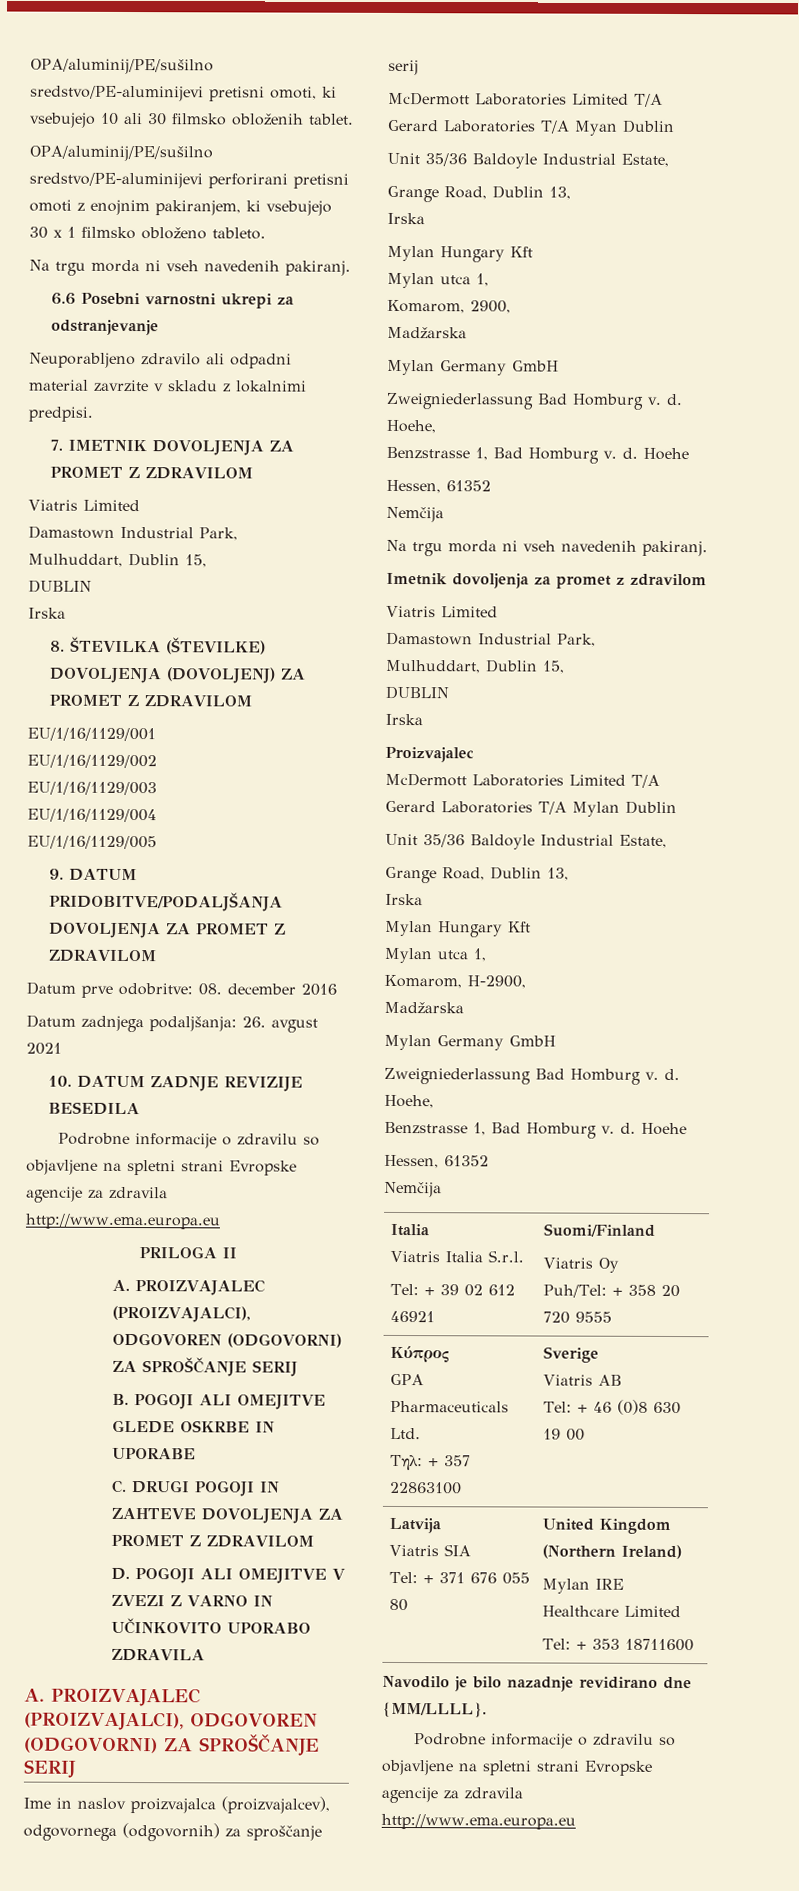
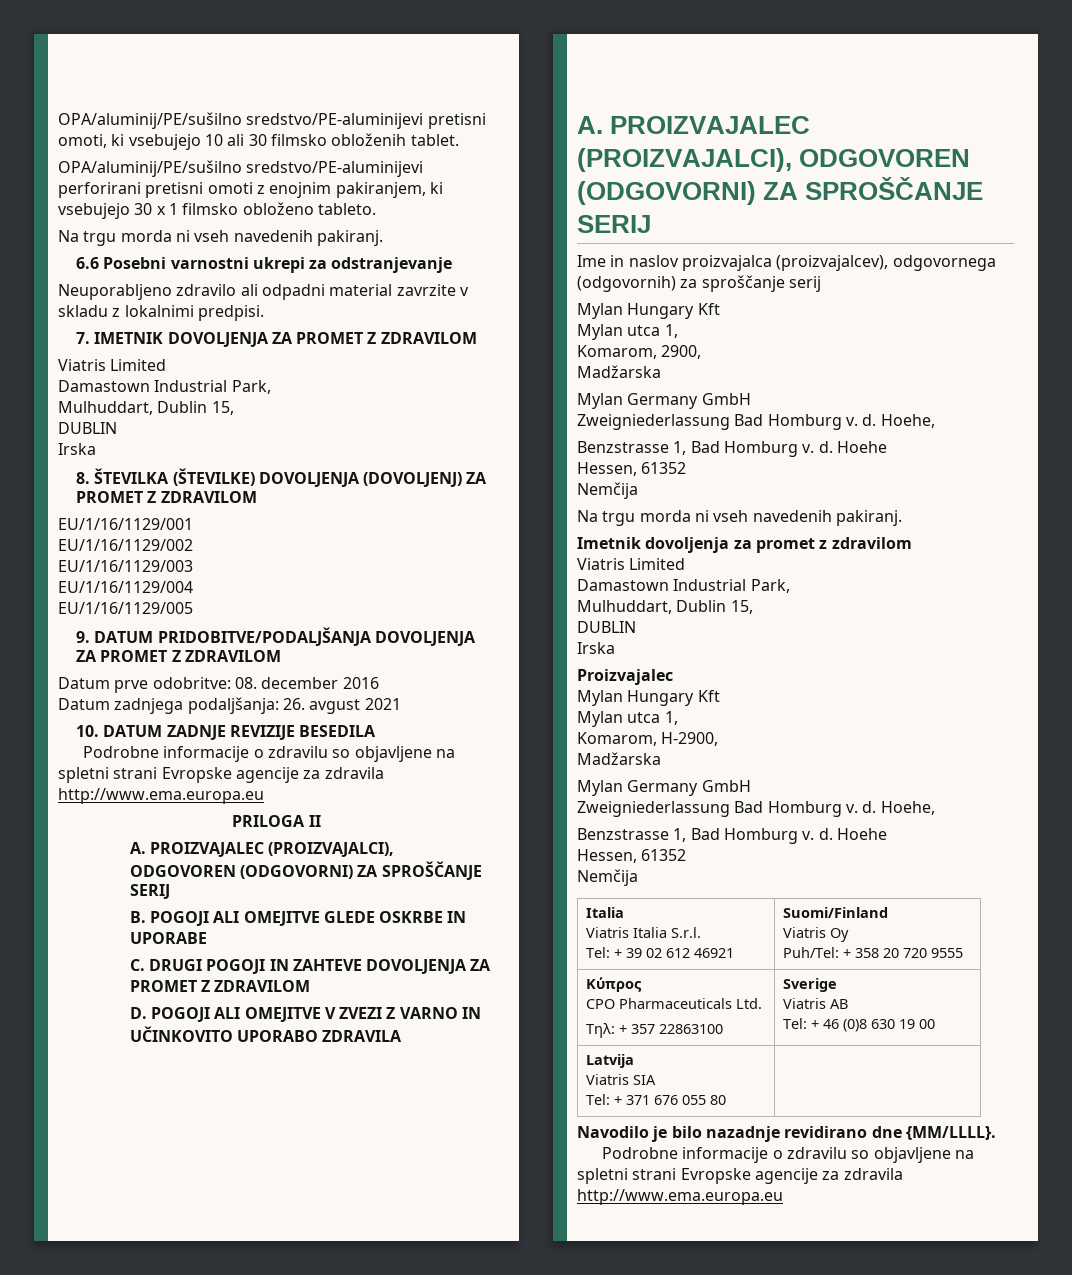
- McDermott Laboratories Limited T/A Gerard Laboratories T/A Myan Dublin
- Unit 35/36 Baldoyle Industrial Estate,
- Grange Road, Dublin 13,
- Irska
- McDermott Laboratories Limited T/A Gerard Laboratories T/A Mylan Dublin
- Unit 35/36 Baldoyle Industrial Estate,
- Grange Road, Dublin 13,
- Irska
  Κύπρος
- GPA Pharmaceuticals Ltd.
+ CPO Pharmaceuticals Ltd.
  Latvija
  Viatris SIA
- Tel: + 371 676 055 80 | United Kingdom (Northern Ireland)
- Mylan IRE Healthcare Limited
- Tel: + 353 18711600
+ Tel: + 371 676 055 80 |

